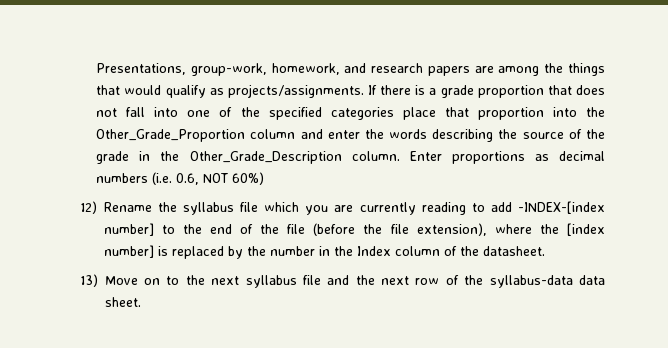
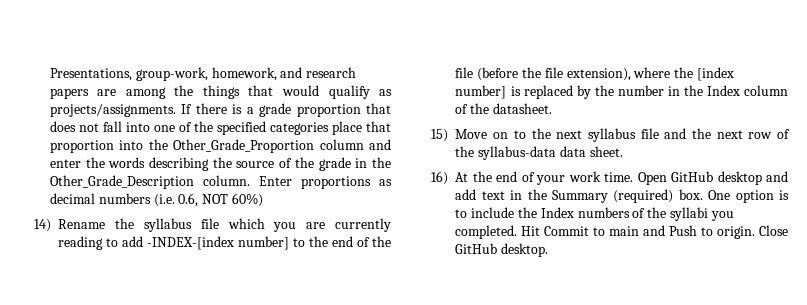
- 12) Rename the syllabus file which you are currently reading to add -INDEX-[index number] to the end of the file (before the file extension), where the [index number] is replaced by the number in the Index column of the datasheet.
+ 14) Rename the syllabus file which you are currently reading to add -INDEX-[index number] to the end of the file (before the file extension), where the [index number] is replaced by the number in the Index column of the datasheet.
- 13) Move on to the next syllabus file and the next row of the syllabus-data data sheet.
+ 15) Move on to the next syllabus file and the next row of the syllabus-data data sheet.
+ 16) At the end of your work time. Open GitHub desktop and add text in the Summary (required) box. One option is to include the Index numbers of the syllabi you completed. Hit Commit to main and Push to origin. Close GitHub desktop.

